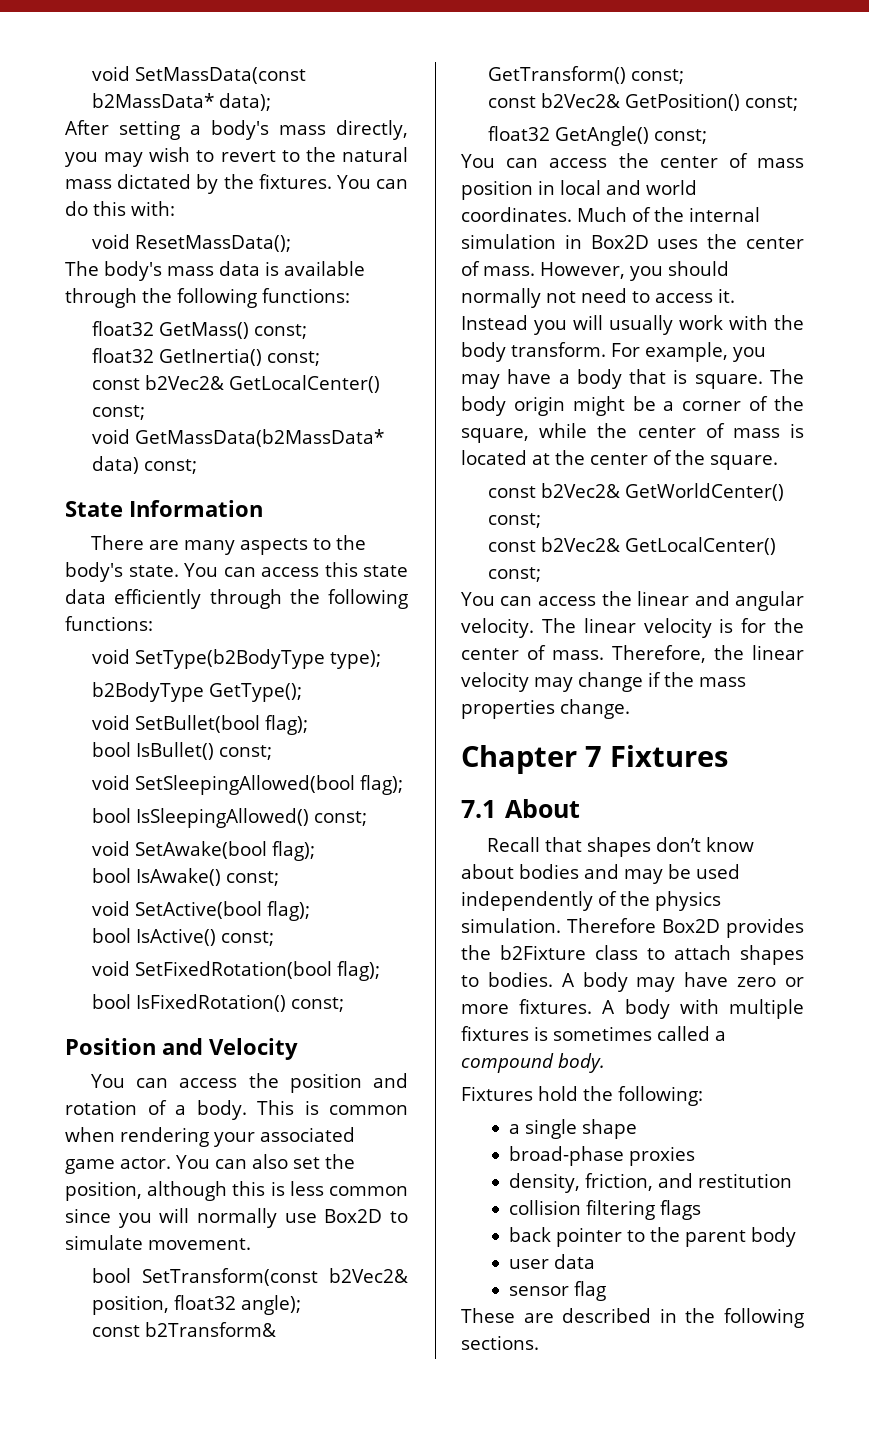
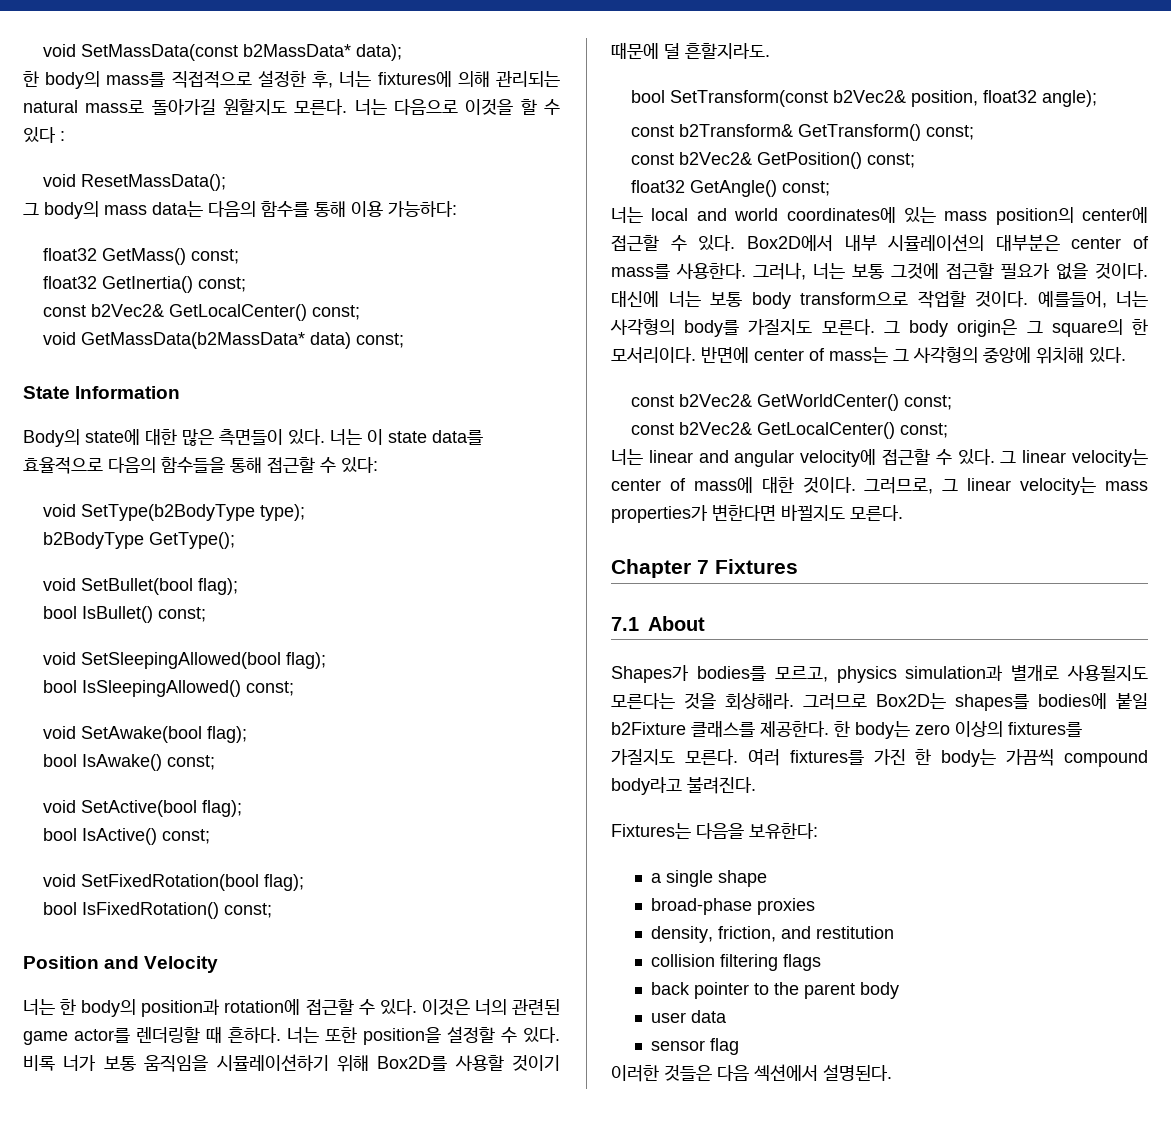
- After setting a body's mass directly, you may wish to revert to the natural mass dictated by the fixtures. You can do this with:
+ 한 body의 mass를 직접적으로 설정한 후, 너는 fixtures에 의해 관리되는 natural mass로 돌아가길 원할지도 모른다. 너는 다음으로 이것을 할 수 있다 :
  void ResetMassData();
- The body's mass data is available through the following functions:
+ 그 body의 mass data는 다음의 함수를 통해 이용 가능하다:
- There are many aspects to the body's state. You can access this state data efficiently through the following functions:
+ Body의 state에 대한 많은 측면들이 있다. 너는 이 state data를 효율적으로 다음의 함수들을 통해 접근할 수 있다:
- You can access the position and rotation of a body. This is common when rendering your associated game actor. You can also set the position, although this is less common since you will normally use Box2D to simulate movement.
+ 너는 한 body의 position과 rotation에 접근할 수 있다. 이것은 너의 관련된 game actor를 렌더링할 때 흔하다. 너는 또한 position을 설정할 수 있다. 비록 너가 보통 움직임을 시뮬레이션하기 위해 Box2D를 사용할 것이기 때문에 덜 흔할지라도.
- You can access the center of mass position in local and world coordinates. Much of the internal simulation in Box2D uses the center of mass. However, you should normally not need to access it. Instead you will usually work with the body transform. For example, you may have a body that is square. The body origin might be a corner of the square, while the center of mass is located at the center of the square.
+ 너는 local and world coordinates에 있는 mass position의 center에 접근할 수 있다. Box2D에서 내부 시뮬레이션의 대부분은 center of mass를 사용한다. 그러나, 너는 보통 그것에 접근할 필요가 없을 것이다. 대신에 너는 보통 body transform으로 작업할 것이다. 예를들어, 너는 사각형의 body를 가질지도 모른다. 그 body origin은 그 square의 한 모서리이다. 반면에 center of mass는 그 사각형의 중앙에 위치해 있다.
- You can access the linear and angular velocity. The linear velocity is for the center of mass. Therefore, the linear velocity may change if the mass properties change.
+ 너는 linear and angular velocity에 접근할 수 있다. 그 linear velocity는 center of mass에 대한 것이다. 그러므로, 그 linear velocity는 mass properties가 변한다면 바뀔지도 모른다.
- Recall that shapes don’t know about bodies and may be used independently of the physics simulation. Therefore Box2D provides the b2Fixture class to attach shapes to bodies. A body may have zero or more fixtures. A body with multiple fixtures is sometimes called a compound body.
- Fixtures hold the following:
+ Shapes가 bodies를 모르고, physics simulation과 별개로 사용될지도 모른다는 것을 회상해라. 그러므로 Box2D는 shapes를 bodies에 붙일 b2Fixture 클래스를 제공한다. 한 body는 zero 이상의 fixtures를 가질지도 모른다. 여러 fixtures를 가진 한 body는 가끔씩 compound body라고 불려진다.
+ Fixtures는 다음을 보유한다:
- These are described in the following sections.
+ 이러한 것들은 다음 섹션에서 설명된다.

